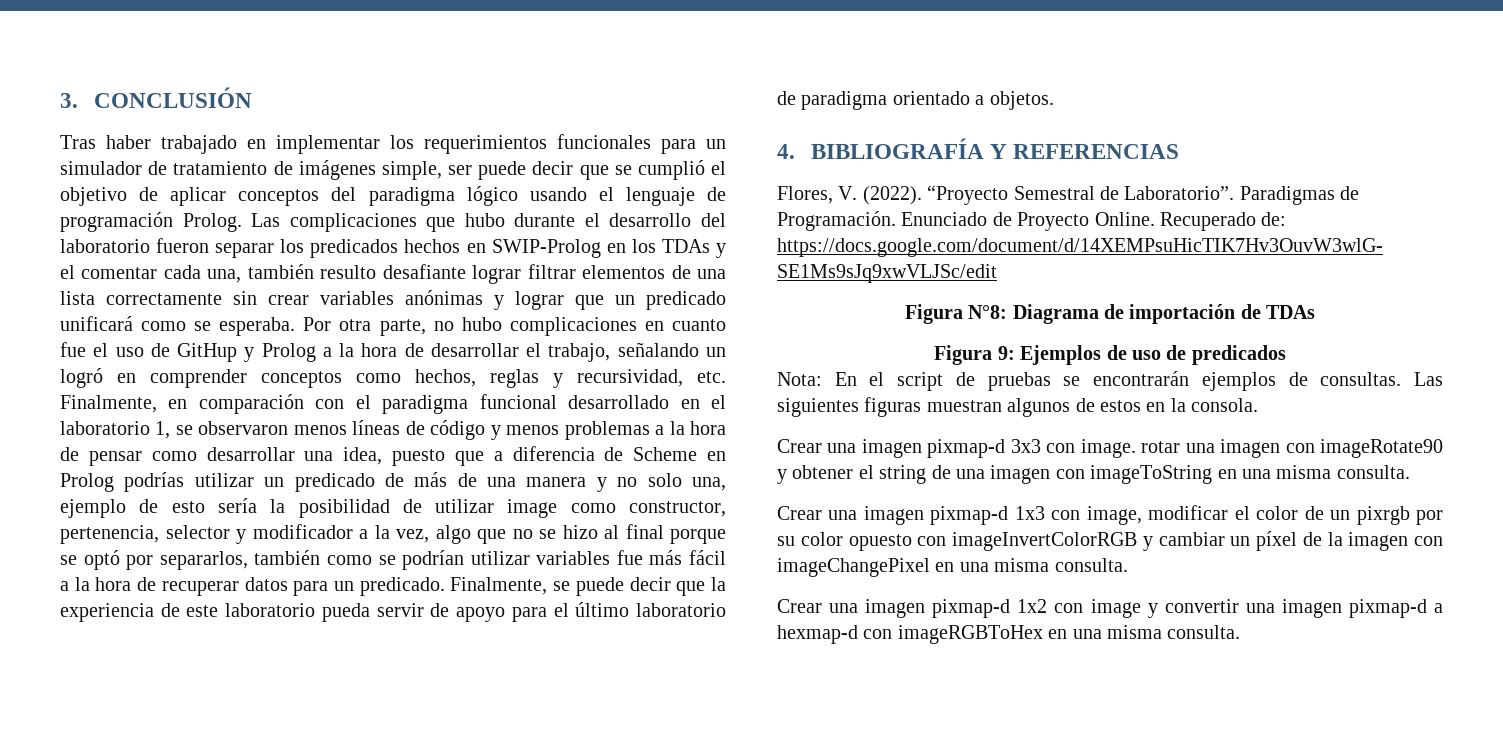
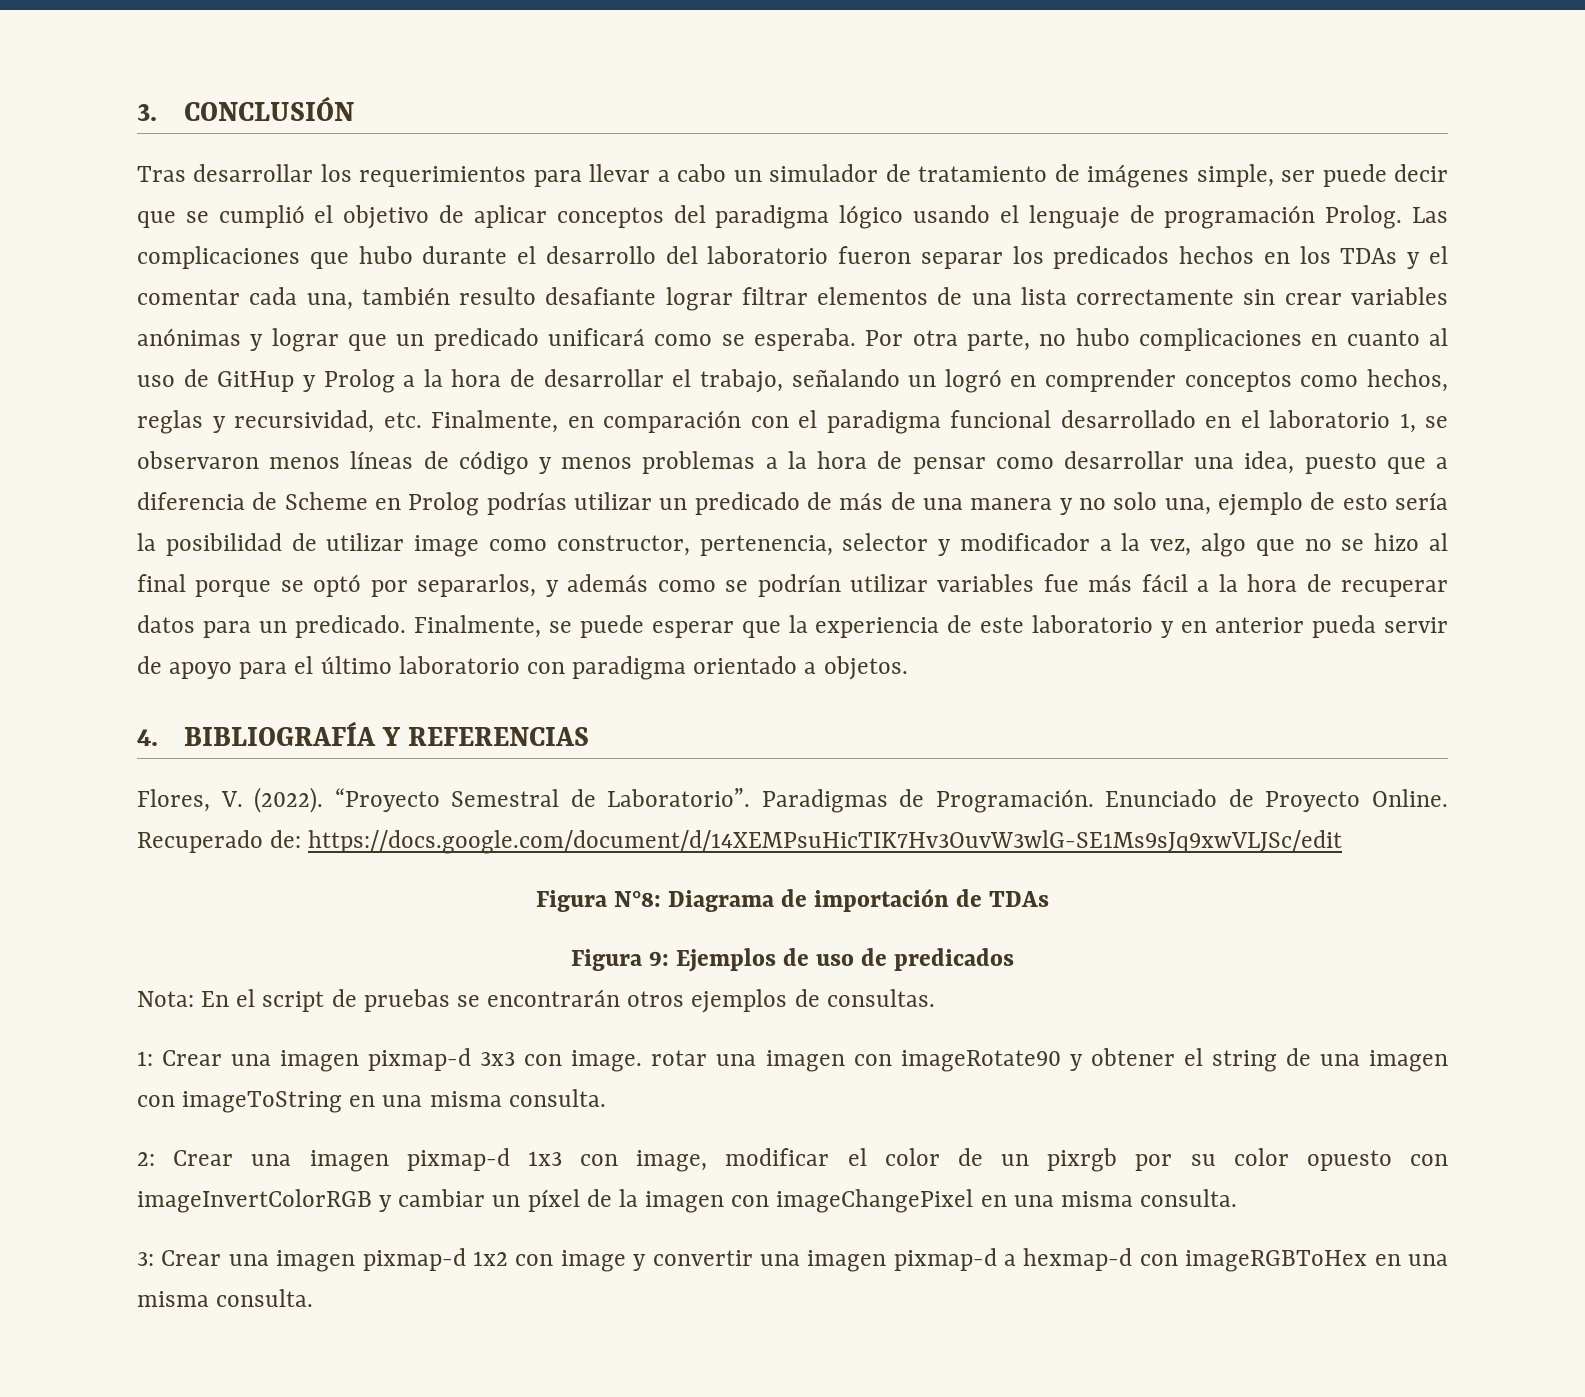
- Tras haber trabajado en implementar los requerimientos funcionales para un simulador de tratamiento de imágenes simple, ser puede decir que se cumplió el objetivo de aplicar conceptos del paradigma lógico usando el lenguaje de programación Prolog.
+ Tras desarrollar los requerimientos para llevar a cabo un simulador de tratamiento de imágenes simple, ser puede decir que se cumplió el objetivo de aplicar conceptos del paradigma lógico usando el lenguaje de programación Prolog.
- Las complicaciones que hubo durante el desarrollo del laboratorio fueron separar los predicados hechos en SWIP-Prolog en los TDAs y el comentar cada una, también resulto desafiante lograr filtrar elementos de una lista correctamente sin crear variables anónimas y lograr que un predicado unificará como se esperaba.
+ Las complicaciones que hubo durante el desarrollo del laboratorio fueron separar los predicados hechos en los TDAs y el comentar cada una, también resulto desafiante lograr filtrar elementos de una lista correctamente sin crear variables anónimas y lograr que un predicado unificará como se esperaba.
- Por otra parte, no hubo complicaciones en cuanto fue el uso de GitHup y Prolog a la hora de desarrollar el trabajo, señalando un logró en comprender conceptos como hechos, reglas y recursividad, etc. Finalmente, en comparación con el paradigma funcional desarrollado en el laboratorio 1, se observaron menos líneas de código y menos problemas a la hora de pensar como desarrollar una idea, puesto que a diferencia de Scheme en Prolog podrías utilizar un predicado de más de una manera y no solo una, ejemplo de esto sería la posibilidad de utilizar image como constructor, pertenencia, selector y modificador a la vez, algo que no se hizo al final porque se optó por separarlos, también como se podrían utilizar variables fue más fácil a la hora de recuperar datos para un predicado.
+ Por otra parte, no hubo complicaciones en cuanto al uso de GitHup y Prolog a la hora de desarrollar el trabajo, señalando un logró en comprender conceptos como hechos, reglas y recursividad, etc. Finalmente, en comparación con el paradigma funcional desarrollado en el laboratorio 1, se observaron menos líneas de código y menos problemas a la hora de pensar como desarrollar una idea, puesto que a diferencia de Scheme en Prolog podrías utilizar un predicado de más de una manera y no solo una, ejemplo de esto sería la posibilidad de utilizar image como constructor, pertenencia, selector y modificador a la vez, algo que no se hizo al final porque se optó por separarlos, y además como se podrían utilizar variables fue más fácil a la hora de recuperar datos para un predicado.
- Finalmente, se puede decir que la experiencia de este laboratorio pueda servir de apoyo para el último laboratorio de paradigma orientado a objetos.
+ Finalmente, se puede esperar que la experiencia de este laboratorio y en anterior pueda servir de apoyo para el último laboratorio con paradigma orientado a objetos.
- Nota: En el script de pruebas se encontrarán ejemplos de consultas. Las siguientes figuras muestran algunos de estos en la consola.
- Crear una imagen pixmap-d 3x3 con image. rotar una imagen con imageRotate90 y obtener el string de una imagen con imageToString en una misma consulta.
+ Nota: En el script de pruebas se encontrarán otros ejemplos de consultas.
+ 1: Crear una imagen pixmap-d 3x3 con image. rotar una imagen con imageRotate90 y obtener el string de una imagen con imageToString en una misma consulta.
- Crear una imagen pixmap-d 1x3 con image, modificar el color de un pixrgb por su color opuesto con imageInvertColorRGB y cambiar un píxel de la imagen con imageChangePixel en una misma consulta.
+ 2: Crear una imagen pixmap-d 1x3 con image, modificar el color de un pixrgb por su color opuesto con imageInvertColorRGB y cambiar un píxel de la imagen con imageChangePixel en una misma consulta.
- Crear una imagen pixmap-d 1x2 con image y convertir una imagen pixmap-d a hexmap-d con imageRGBToHex en una misma consulta.
+ 3: Crear una imagen pixmap-d 1x2 con image y convertir una imagen pixmap-d a hexmap-d con imageRGBToHex en una misma consulta.

